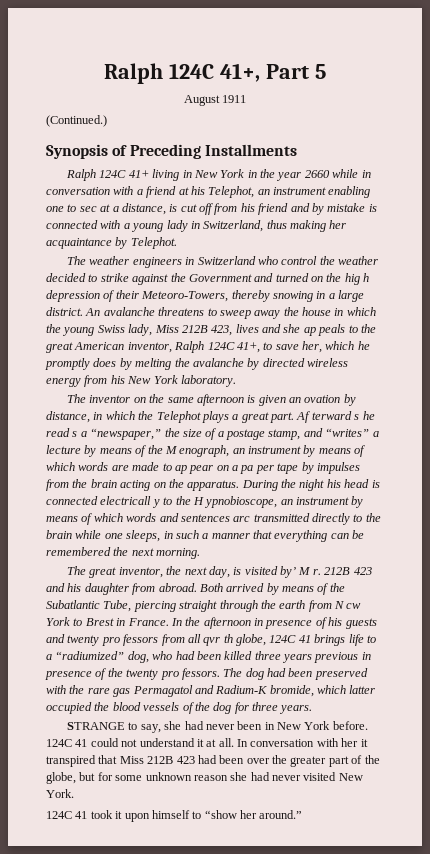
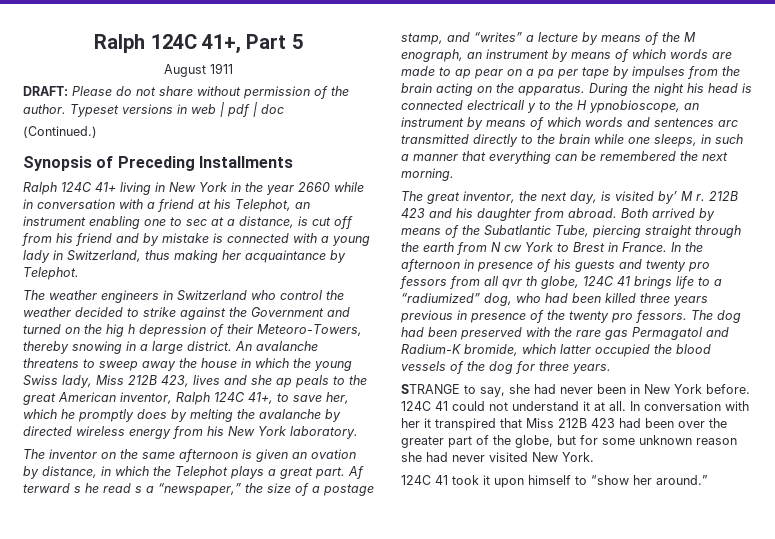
+ DRAFT: Please do not share without permission of the author. Typeset versions in web | pdf | doc

